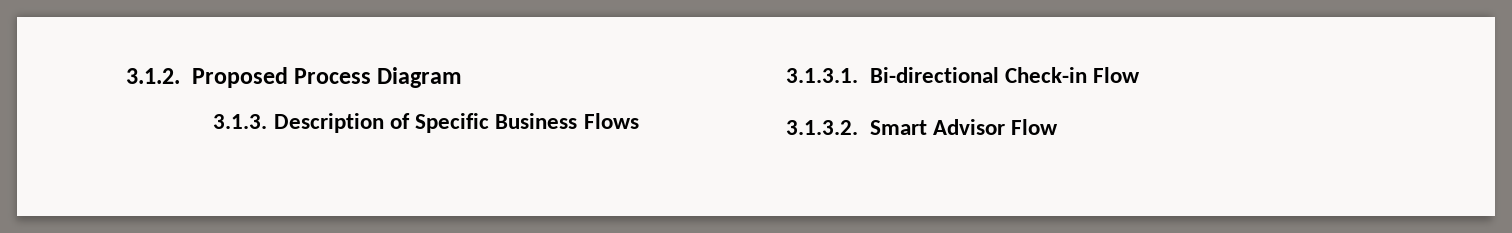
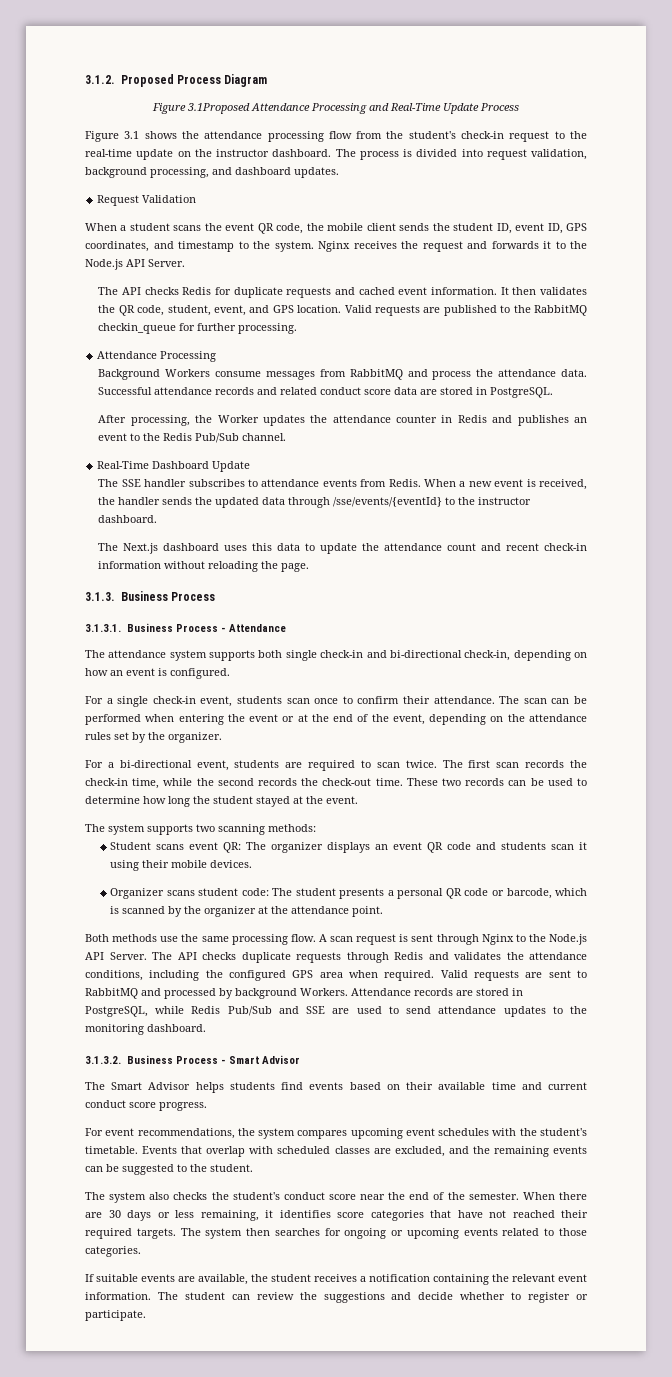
- 3.1.3. Description of Specific Business Flows
- 3.1.3.1. Bi-directional Check-in Flow
- 3.1.3.2. Smart Advisor Flow
+ Figure 3.1Proposed Attendance Processing and Real-Time Update Process
+ Figure 3.1 shows the attendance processing flow from the student's check-in request to the real-time update on the instructor dashboard. The process is divided into request validation, background processing, and dashboard updates.
+ Request Validation
+ When a student scans the event QR code, the mobile client sends the student ID, event ID, GPS coordinates, and timestamp to the system. Nginx receives the request and forwards it to the Node.js API Server.
+ The API checks Redis for duplicate requests and cached event information. It then validates the QR code, student, event, and GPS location. Valid requests are published to the RabbitMQ checkin_queue for further processing.
+ Attendance Processing
+ Background Workers consume messages from RabbitMQ and process the attendance data. Successful attendance records and related conduct score data are stored in PostgreSQL.
+ After processing, the Worker updates the attendance counter in Redis and publishes an event to the Redis Pub/Sub channel.
+ Real-Time Dashboard Update
+ The SSE handler subscribes to attendance events from Redis. When a new event is received, the handler sends the updated data through /sse/events/{eventId} to the instructor dashboard.
+ The Next.js dashboard uses this data to update the attendance count and recent check-in information without reloading the page.
+ 3.1.3. Business Process
+ 3.1.3.1. Business Process - Attendance
+ The attendance system supports both single check-in and bi-directional check-in, depending on how an event is configured.
+ For a single check-in event, students scan once to confirm their attendance. The scan can be performed when entering the event or at the end of the event, depending on the attendance rules set by the organizer.
+ For a bi-directional event, students are required to scan twice. The first scan records the check-in time, while the second records the check-out time. These two records can be used to determine how long the student stayed at the event.
+ The system supports two scanning methods:
+ Student scans event QR: The organizer displays an event QR code and students scan it using their mobile devices.
+ Organizer scans student code: The student presents a personal QR code or barcode, which is scanned by the organizer at the attendance point.
+ Both methods use the same processing flow. A scan request is sent through Nginx to the Node.js API Server. The API checks duplicate requests through Redis and validates the attendance conditions, including the configured GPS area when required. Valid requests are sent to RabbitMQ and processed by background Workers. Attendance records are stored in PostgreSQL, while Redis Pub/Sub and SSE are used to send attendance updates to the monitoring dashboard.
+ 3.1.3.2. Business Process - Smart Advisor
+ The Smart Advisor helps students find events based on their available time and current conduct score progress.
+ For event recommendations, the system compares upcoming event schedules with the student's timetable. Events that overlap with scheduled classes are excluded, and the remaining events can be suggested to the student.
+ The system also checks the student's conduct score near the end of the semester. When there are 30 days or less remaining, it identifies score categories that have not reached their required targets. The system then searches for ongoing or upcoming events related to those categories.
+ If suitable events are available, the student receives a notification containing the relevant event information. The student can review the suggestions and decide whether to register or participate.

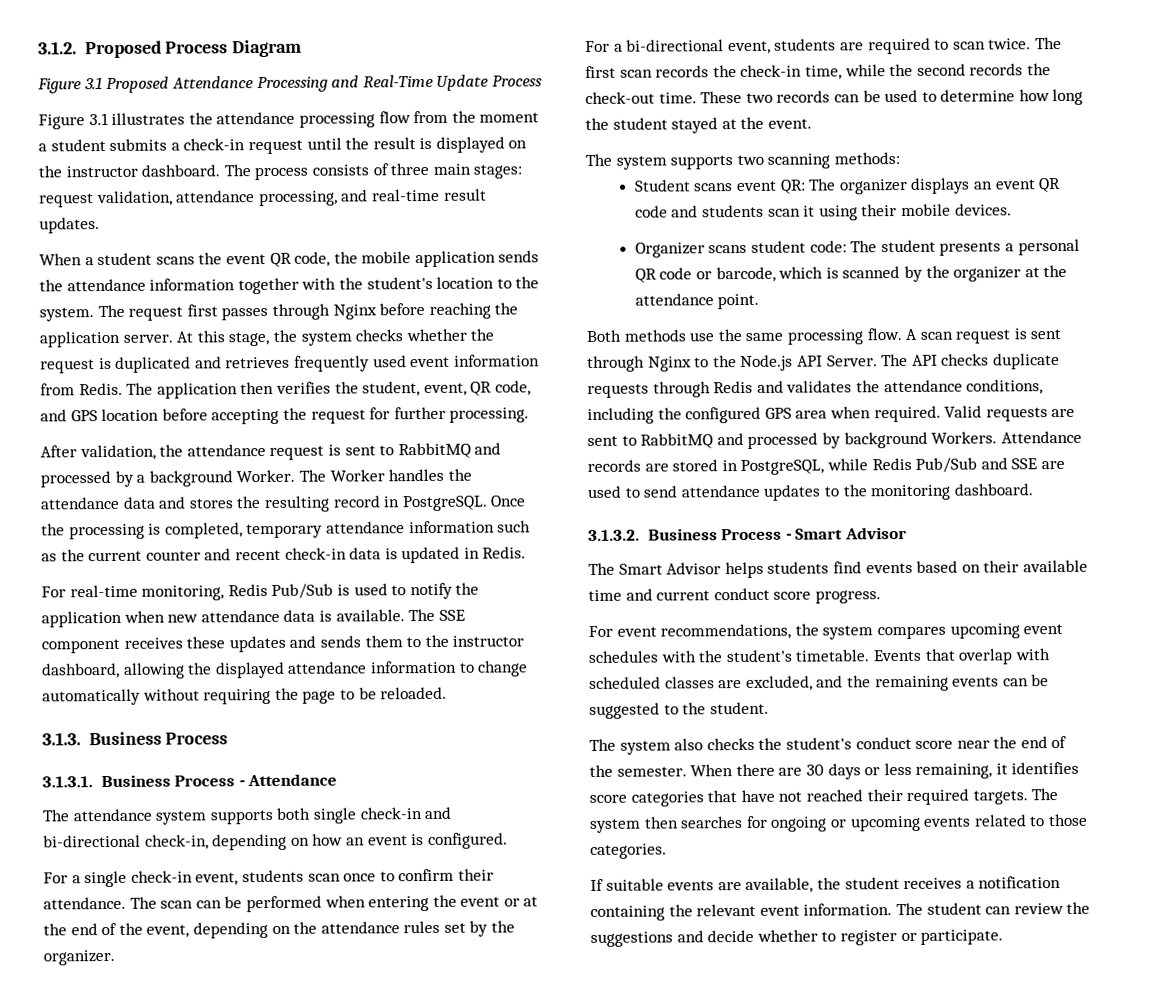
- Figure 3.1Proposed Attendance Processing and Real-Time Update Process
+ Figure 3.1 Proposed Attendance Processing and Real-Time Update Process
- Figure 3.1 shows the attendance processing flow from the student's check-in request to the real-time update on the instructor dashboard.
+ Figure 3.1 illustrates the attendance processing flow from the moment a student submits a check-in request until the result is displayed on the instructor dashboard.
- The process is divided into request validation, background processing, and dashboard updates.
+ The process consists of three main stages: request validation, attendance processing, and real-time result updates.
- Request Validation
- When a student scans the event QR code, the mobile client sends the student ID, event ID, GPS coordinates, and timestamp to the system. Nginx receives the request and forwards it to the Node.js API Server.
- The API checks Redis for duplicate requests and cached event information. It then validates the QR code, student, event, and GPS location. Valid requests are published to the RabbitMQ checkin_queue for further processing.
- Attendance Processing
- Background Workers consume messages from RabbitMQ and process the attendance data. Successful attendance records and related conduct score data are stored in PostgreSQL.
- After processing, the Worker updates the attendance counter in Redis and publishes an event to the Redis Pub/Sub channel.
- Real-Time Dashboard Update
- The SSE handler subscribes to attendance events from Redis. When a new event is received, the handler sends the updated data through /sse/events/{eventId} to the instructor dashboard.
- The Next.js dashboard uses this data to update the attendance count and recent check-in information without reloading the page.
+ When a student scans the event QR code, the mobile application sends the attendance information together with the student's location to the system. The request first passes through Nginx before reaching the application server. At this stage, the system checks whether the request is duplicated and retrieves frequently used event information from Redis. The application then verifies the student, event, QR code, and GPS location before accepting the request for further processing.
+ After validation, the attendance request is sent to RabbitMQ and processed by a background Worker. The Worker handles the attendance data and stores the resulting record in PostgreSQL. Once the processing is completed, temporary attendance information such as the current counter and recent check-in data is updated in Redis.
+ For real-time monitoring, Redis Pub/Sub is used to notify the application when new attendance data is available. The SSE component receives these updates and sends them to the instructor dashboard, allowing the displayed attendance information to change automatically without requiring the page to be reloaded.

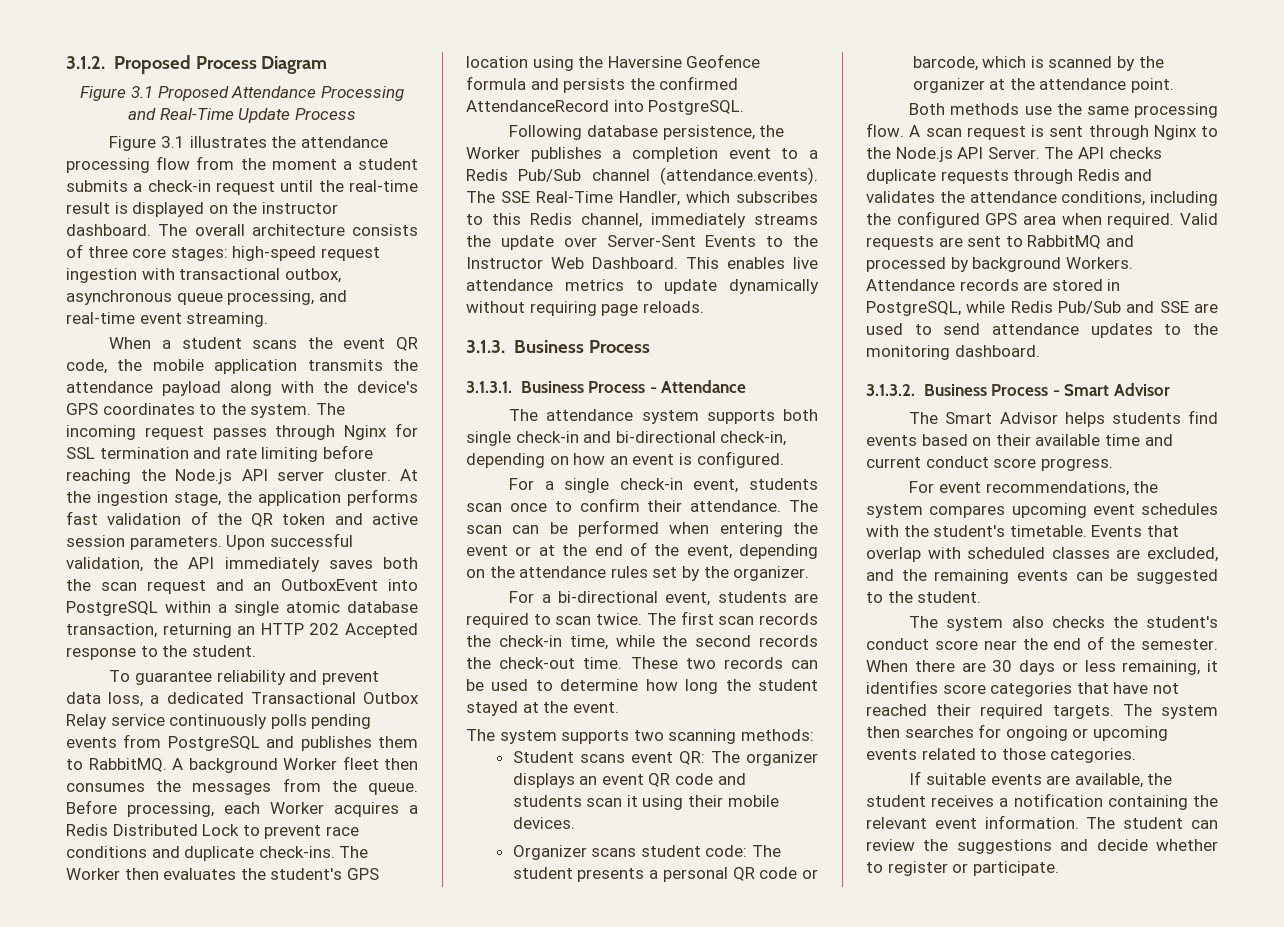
- Figure 3.1 illustrates the attendance processing flow from the moment a student submits a check-in request until the result is displayed on the instructor dashboard.
+ Figure 3.1 illustrates the attendance processing flow from the moment a student submits a check-in request until the real-time result is displayed on the instructor dashboard.
- The process consists of three main stages: request validation, attendance processing, and real-time result updates.
+ The overall architecture consists of three core stages: high-speed request ingestion with transactional outbox, asynchronous queue processing, and real-time event streaming.
- When a student scans the event QR code, the mobile application sends the attendance information together with the student's location to the system.
+ When a student scans the event QR code, the mobile application transmits the attendance payload along with the device's GPS coordinates to the system.
- The request first passes through Nginx before reaching the application server. At this stage, the system checks whether the request is duplicated and retrieves frequently used event information from Redis. The application then verifies the student, event, QR code, and GPS location before accepting the request for further processing.
- After validation, the attendance request is sent to RabbitMQ and processed by a background Worker. The Worker handles the attendance data and stores the resulting record in PostgreSQL. Once the processing is completed, temporary attendance information such as the current counter and recent check-in data is updated in Redis.
- For real-time monitoring, Redis Pub/Sub is used to notify the application when new attendance data is available. The SSE component receives these updates and sends them to the instructor dashboard, allowing the displayed attendance information to change automatically without requiring the page to be reloaded.
+ The incoming request passes through Nginx for SSL termination and rate limiting before reaching the Node.js API server cluster. At the ingestion stage, the application performs fast validation of the QR token and active session parameters. Upon successful validation, the API immediately saves both the scan request and an OutboxEvent into PostgreSQL within a single atomic database transaction, returning an HTTP 202 Accepted response to the student.
+ To guarantee reliability and prevent data loss, a dedicated Transactional Outbox Relay service continuously polls pending events from PostgreSQL and publishes them to RabbitMQ. A background Worker fleet then consumes the messages from the queue. Before processing, each Worker acquires a Redis Distributed Lock to prevent race conditions and duplicate check-ins. The Worker then evaluates the student's GPS location using the Haversine Geofence formula and persists the confirmed AttendanceRecord into PostgreSQL.
+ Following database persistence, the Worker publishes a completion event to a Redis Pub/Sub channel (attendance.events). The SSE Real-Time Handler, which subscribes to this Redis channel, immediately streams the update over Server-Sent Events to the Instructor Web Dashboard. This enables live attendance metrics to update dynamically without requiring page reloads.

